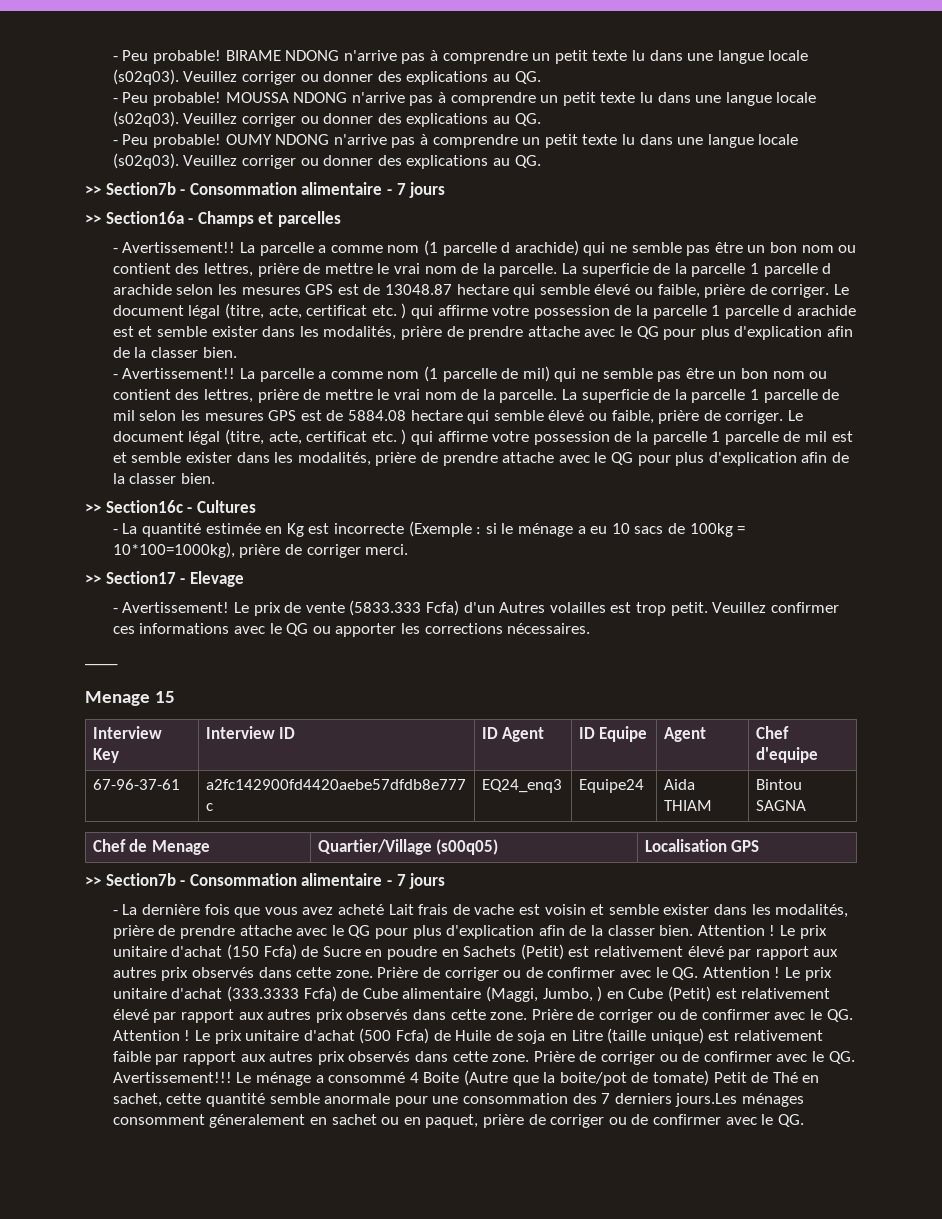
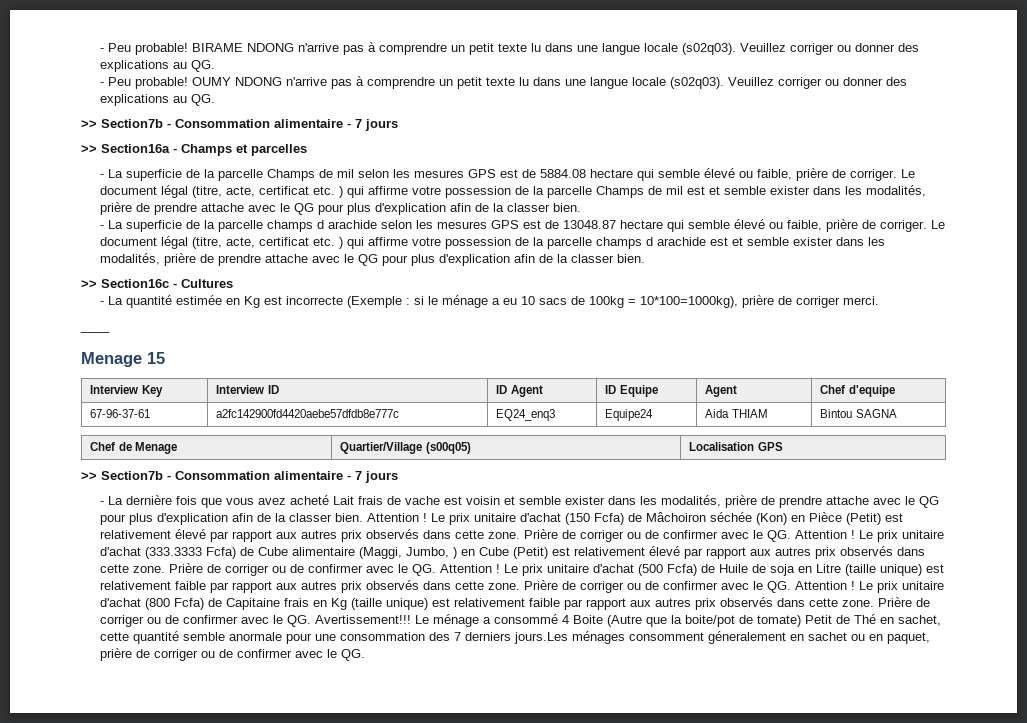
- - Peu probable! MOUSSA NDONG n'arrive pas à comprendre un petit texte lu dans une langue locale (s02q03). Veuillez corriger ou donner des explications au QG.
- - Avertissement!! La parcelle a comme nom (1 parcelle d arachide) qui ne semble pas être un bon nom ou contient des lettres, prière de mettre le vrai nom de la parcelle. La superficie de la parcelle 1 parcelle d arachide selon les mesures GPS est de 13048.87 hectare qui semble élevé ou faible, prière de corriger.
+ - La superficie de la parcelle Champs de mil selon les mesures GPS est de 5884.08 hectare qui semble élevé ou faible, prière de corriger. Le document légal (titre, acte, certificat etc. ) qui affirme votre possession de la parcelle Champs de mil est et semble exister dans les modalités, prière de prendre attache avec le QG pour plus d'explication afin de la classer bien.
+ - La superficie de la parcelle champs d arachide selon les mesures GPS est de 13048.87 hectare qui semble élevé ou faible, prière de corriger.
- Le document légal (titre, acte, certificat etc. ) qui affirme votre possession de la parcelle 1 parcelle d arachide est et semble exister dans les modalités, prière de prendre attache avec le QG pour plus d'explication afin de la classer bien.
+ Le document légal (titre, acte, certificat etc. ) qui affirme votre possession de la parcelle champs d arachide est et semble exister dans les modalités, prière de prendre attache avec le QG pour plus d'explication afin de la classer bien.
- - Avertissement!! La parcelle a comme nom (1 parcelle de mil) qui ne semble pas être un bon nom ou contient des lettres, prière de mettre le vrai nom de la parcelle. La superficie de la parcelle 1 parcelle de mil selon les mesures GPS est de 5884.08 hectare qui semble élevé ou faible, prière de corriger. Le document légal (titre, acte, certificat etc. ) qui affirme votre possession de la parcelle 1 parcelle de mil est et semble exister dans les modalités, prière de prendre attache avec le QG pour plus d'explication afin de la classer bien.
- >> Section17 - Elevage
- - Avertissement! Le prix de vente (5833.333 Fcfa) d'un Autres volailles est trop petit. Veuillez confirmer ces informations avec le QG ou apporter les corrections nécessaires.
- Le prix unitaire d'achat (150 Fcfa) de Sucre en poudre en Sachets (Petit) est relativement élevé par rapport aux autres prix observés dans cette zone.
+ Le prix unitaire d'achat (150 Fcfa) de Mâchoiron séchée (Kon) en Pièce (Petit) est relativement élevé par rapport aux autres prix observés dans cette zone.
- Prière de corriger ou de confirmer avec le QG. Avertissement!!!
+ Prière de corriger ou de confirmer avec le QG. Attention ! Le prix unitaire d'achat (800 Fcfa) de Capitaine frais en Kg (taille unique) est relativement faible par rapport aux autres prix observés dans cette zone. Prière de corriger ou de confirmer avec le QG. Avertissement!!!

